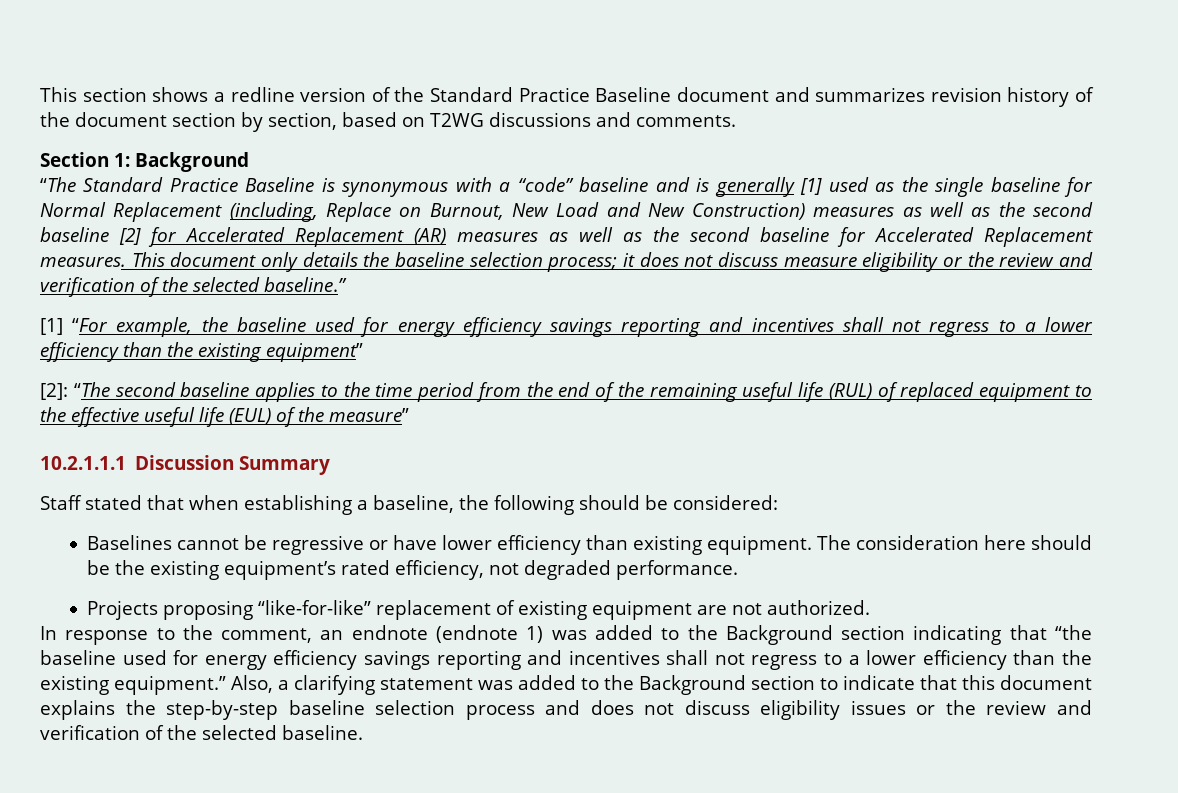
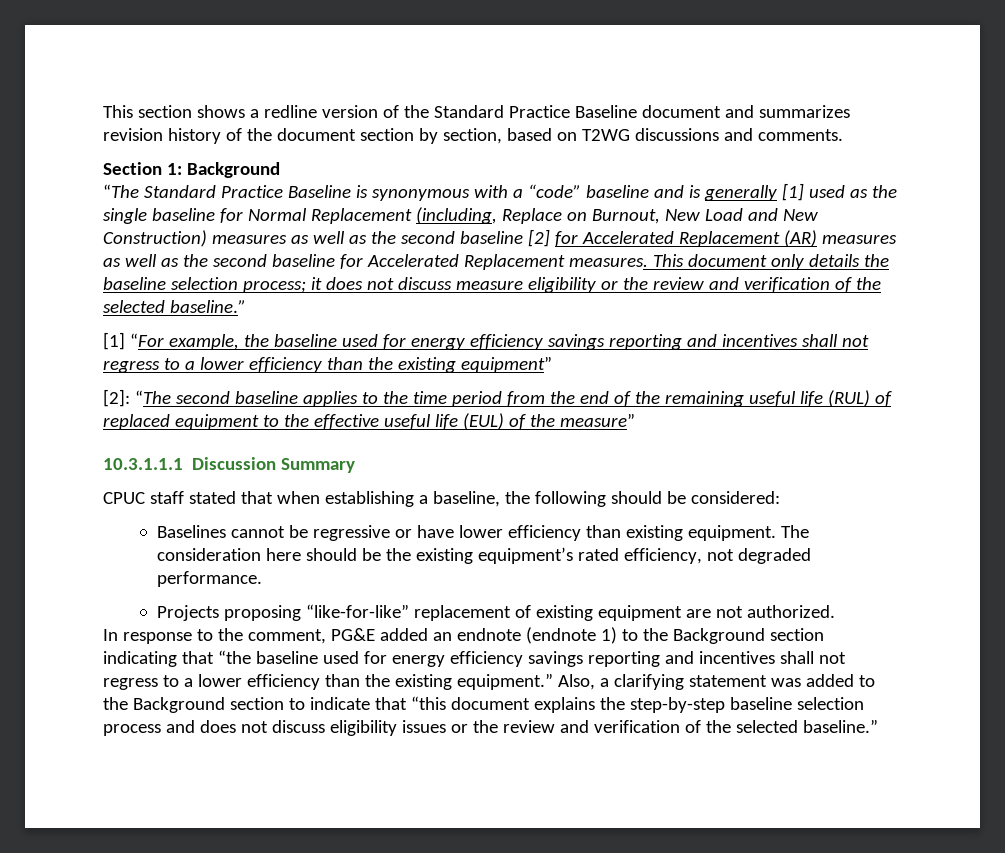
- 10.2.1.1.1 Discussion Summary
+ 10.3.1.1.1 Discussion Summary
- Staff stated that when establishing a baseline, the following should be considered:
+ CPUC staff stated that when establishing a baseline, the following should be considered:
- In response to the comment, an endnote (endnote 1) was added to the Background section indicating that “the baseline used for energy efficiency savings reporting and incentives shall not regress to a lower efficiency than the existing equipment.”
+ In response to the comment, PG&E added an endnote (endnote 1) to the Background section indicating that “the baseline used for energy efficiency savings reporting and incentives shall not regress to a lower efficiency than the existing equipment.”
- Also, a clarifying statement was added to the Background section to indicate that this document explains the step-by-step baseline selection process and does not discuss eligibility issues or the review and verification of the selected baseline.
+ Also, a clarifying statement was added to the Background section to indicate that “this document explains the step-by-step baseline selection process and does not discuss eligibility issues or the review and verification of the selected baseline.”

